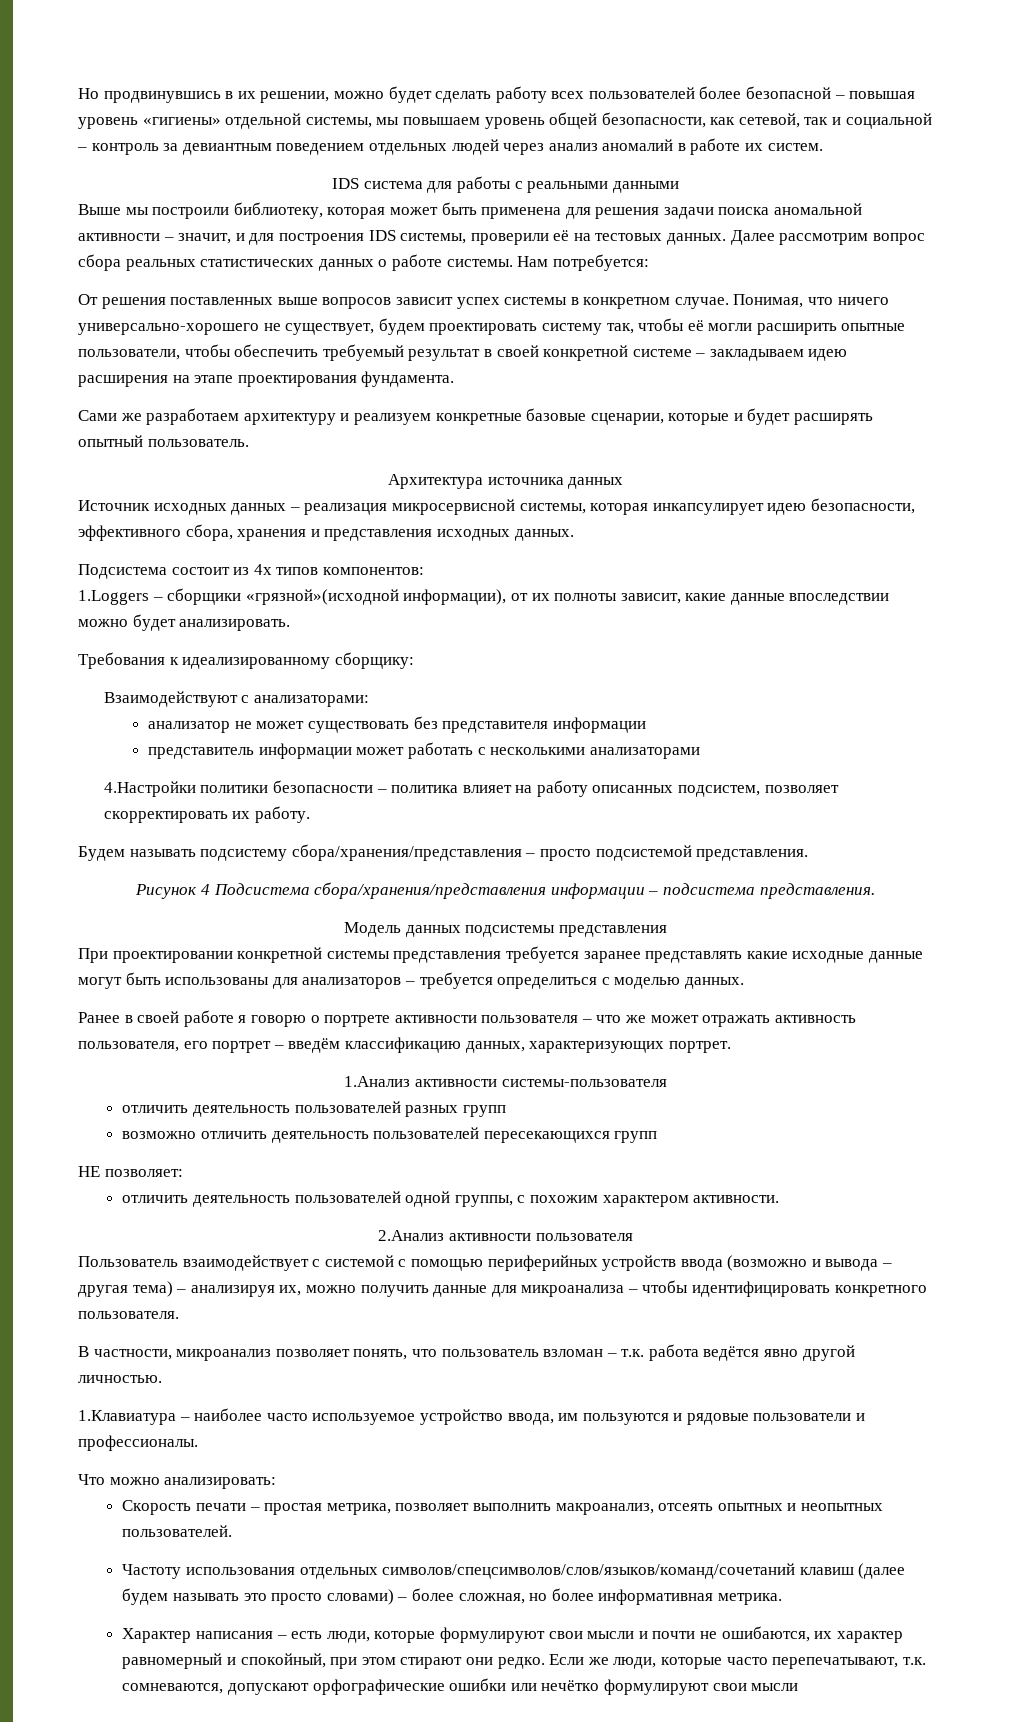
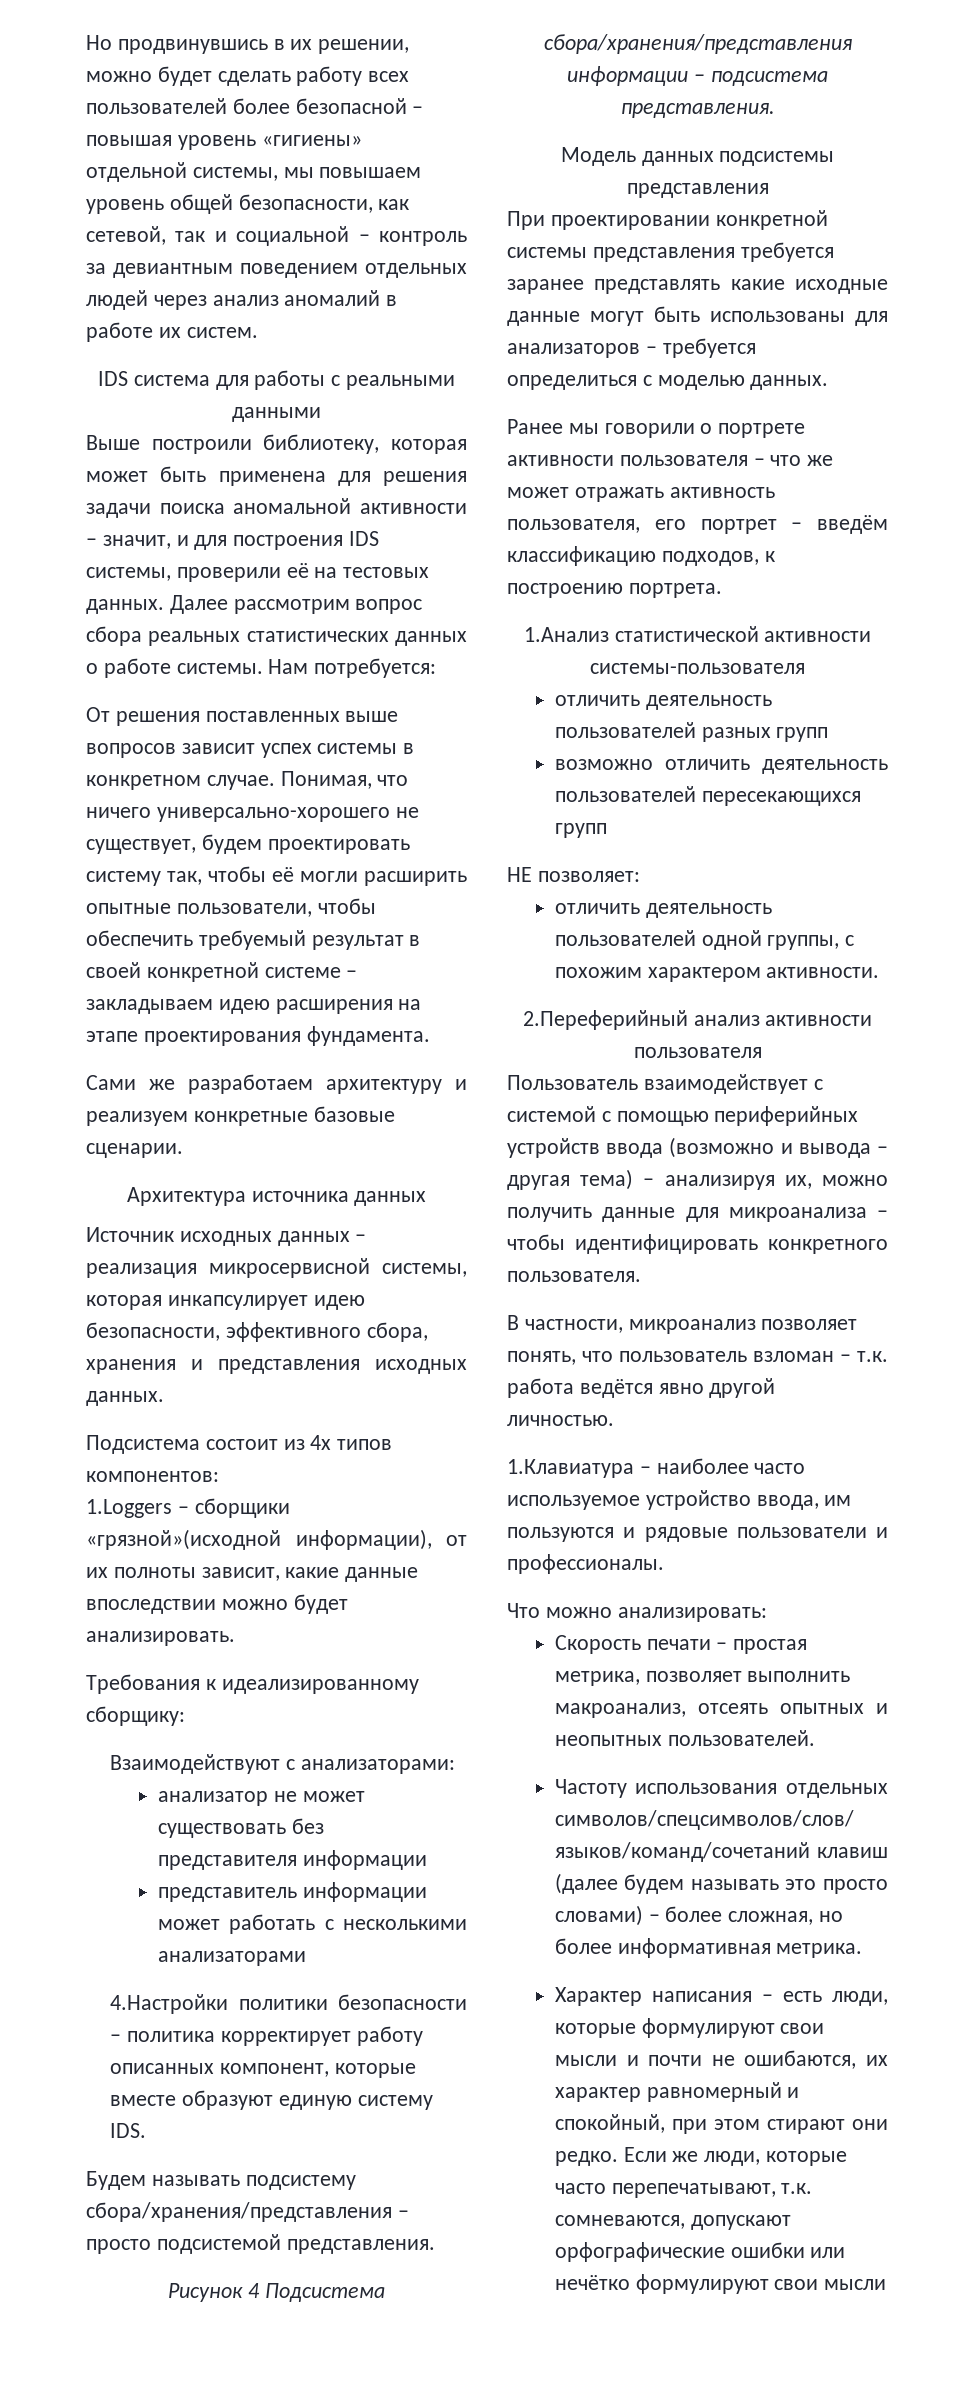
- Выше мы построили библиотеку, которая может быть применена для решения задачи поиска аномальной активности – значит, и для построения IDS системы, проверили её на тестовых данных.
+ Выше построили библиотеку, которая может быть применена для решения задачи поиска аномальной активности – значит, и для построения IDS системы, проверили её на тестовых данных.
- Сами же разработаем архитектуру и реализуем конкретные базовые сценарии, которые и будет расширять опытный пользователь.
+ Сами же разработаем архитектуру и реализуем конкретные базовые сценарии.
- 4.Настройки политики безопасности – политика влияет на работу описанных подсистем, позволяет скорректировать их работу.
+ 4.Настройки политики безопасности – политика корректирует работу описанных компонент, которые вместе образуют единую систему IDS.
- Ранее в своей работе я говорю о портрете активности пользователя – что же может отражать активность пользователя, его портрет – введём классификацию данных, характеризующих портрет.
+ Ранее мы говорили о портрете активности пользователя – что же может отражать активность пользователя, его портрет – введём классификацию подходов, к построению портрета.
- 1.Анализ активности системы-пользователя
+ 1.Анализ статистической активности системы-пользователя
- 2.Анализ активности пользователя
+ 2.Переферийный анализ активности пользователя

